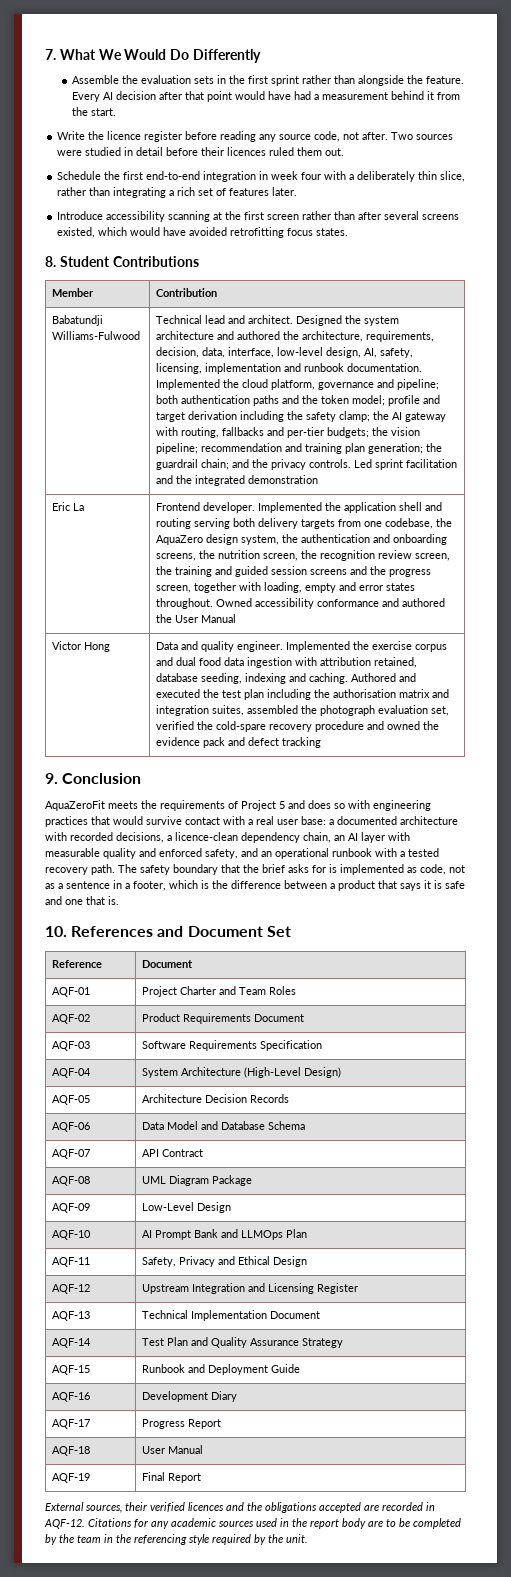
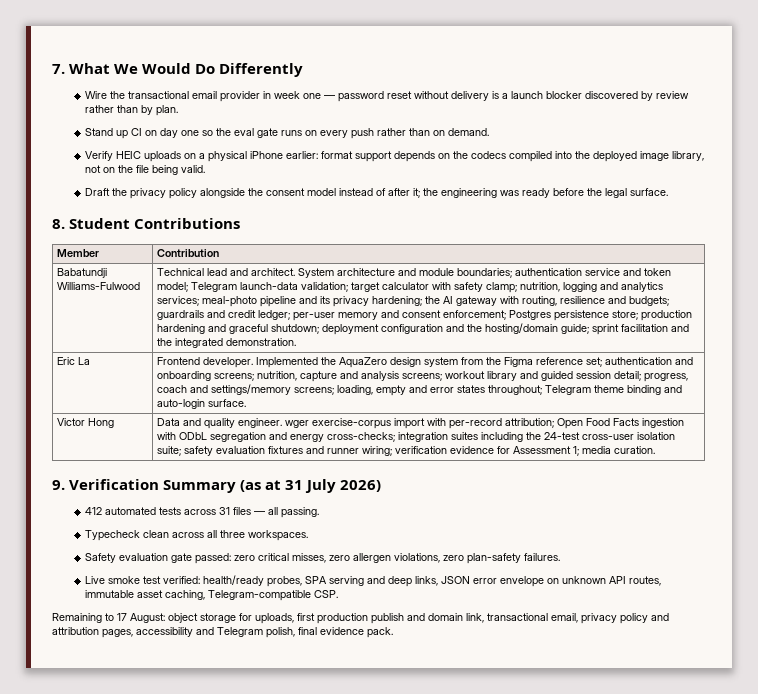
- Assemble the evaluation sets in the first sprint rather than alongside the feature. Every AI decision after that point would have had a measurement behind it from the start.
- Write the licence register before reading any source code, not after. Two sources were studied in detail before their licences ruled them out.
- Schedule the first end-to-end integration in week four with a deliberately thin slice, rather than integrating a rich set of features later.
- Introduce accessibility scanning at the first screen rather than after several screens existed, which would have avoided retrofitting focus states.
+ Wire the transactional email provider in week one — password reset without delivery is a launch blocker discovered by review rather than by plan.
+ Stand up CI on day one so the eval gate runs on every push rather than on demand.
+ Verify HEIC uploads on a physical iPhone earlier: format support depends on the codecs compiled into the deployed image library, not on the file being valid.
+ Draft the privacy policy alongside the consent model instead of after it; the engineering was ready before the legal surface.
- Designed the system architecture and authored the architecture, requirements, decision, data, interface, low-level design, AI, safety, licensing, implementation and runbook documentation. Implemented the cloud platform, governance and pipeline; both authentication paths and the token model; profile and target derivation including the safety clamp; the AI gateway with routing, fallbacks and per-tier budgets; the vision pipeline; recommendation and training plan generation; the guardrail chain; and the privacy controls. Led sprint facilitation and the integrated demonstration
+ System architecture and module boundaries; authentication service and token model; Telegram launch-data validation; target calculator with safety clamp; nutrition, logging and analytics services; meal-photo pipeline and its privacy hardening; the AI gateway with routing, resilience and budgets; guardrails and credit ledger; per-user memory and consent enforcement; Postgres persistence store; production hardening and graceful shutdown; deployment configuration and the hosting/domain guide; sprint facilitation and the integrated demonstration.
- Implemented the application shell and routing serving both delivery targets from one codebase, the AquaZero design system, the authentication and onboarding screens, the nutrition screen, the recognition review screen, the training and guided session screens and the progress screen, together with loading, empty and error states throughout. Owned accessibility conformance and authored the User Manual
+ Implemented the AquaZero design system from the Figma reference set; authentication and onboarding screens; nutrition, capture and analysis screens; workout library and guided session detail; progress, coach and settings/memory screens; loading, empty and error states throughout; Telegram theme binding and auto-login surface.
- Data and quality engineer. Implemented the exercise corpus and dual food data ingestion with attribution retained, database seeding, indexing and caching. Authored and executed the test plan including the authorisation matrix and integration suites, assembled the photograph evaluation set, verified the cold-spare recovery procedure and owned the evidence pack and defect tracking
- 9. Conclusion
- AquaZeroFit meets the requirements of Project 5 and does so with engineering practices that would survive contact with a real user base: a documented architecture with recorded decisions, a licence-clean dependency chain, an AI layer with measurable quality and enforced safety, and an operational runbook with a tested recovery path. The safety boundary that the brief asks for is implemented as code, not as a sentence in a footer, which is the difference between a product that says it is safe and one that is.
- 10. References and Document Set
- Reference | Document
- AQF-01 | Project Charter and Team Roles
- AQF-02 | Product Requirements Document
- AQF-03 | Software Requirements Specification
- AQF-04 | System Architecture (High-Level Design)
- AQF-05 | Architecture Decision Records
- AQF-06 | Data Model and Database Schema
- AQF-07 | API Contract
- AQF-08 | UML Diagram Package
- AQF-09 | Low-Level Design
- AQF-10 | AI Prompt Bank and LLMOps Plan
- AQF-11 | Safety, Privacy and Ethical Design
- AQF-12 | Upstream Integration and Licensing Register
- AQF-13 | Technical Implementation Document
- AQF-14 | Test Plan and Quality Assurance Strategy
- AQF-15 | Runbook and Deployment Guide
- AQF-16 | Development Diary
- AQF-17 | Progress Report
- AQF-18 | User Manual
- AQF-19 | Final Report
- External sources, their verified licences and the obligations accepted are recorded in AQF-12. Citations for any academic sources used in the report body are to be completed by the team in the referencing style required by the unit.
+ Data and quality engineer. wger exercise-corpus import with per-record attribution; Open Food Facts ingestion with ODbL segregation and energy cross-checks; integration suites including the 24-test cross-user isolation suite; safety evaluation fixtures and runner wiring; verification evidence for Assessment 1; media curation.
+ 9. Verification Summary (as at 31 July 2026)
+ 412 automated tests across 31 files — all passing.
+ Typecheck clean across all three workspaces.
+ Safety evaluation gate passed: zero critical misses, zero allergen violations, zero plan-safety failures.
+ Live smoke test verified: health/ready probes, SPA serving and deep links, JSON error envelope on unknown API routes, immutable asset caching, Telegram-compatible CSP.
+ Remaining to 17 August: object storage for uploads, first production publish and domain link, transactional email, privacy policy and attribution pages, accessibility and Telegram polish, final evidence pack.

